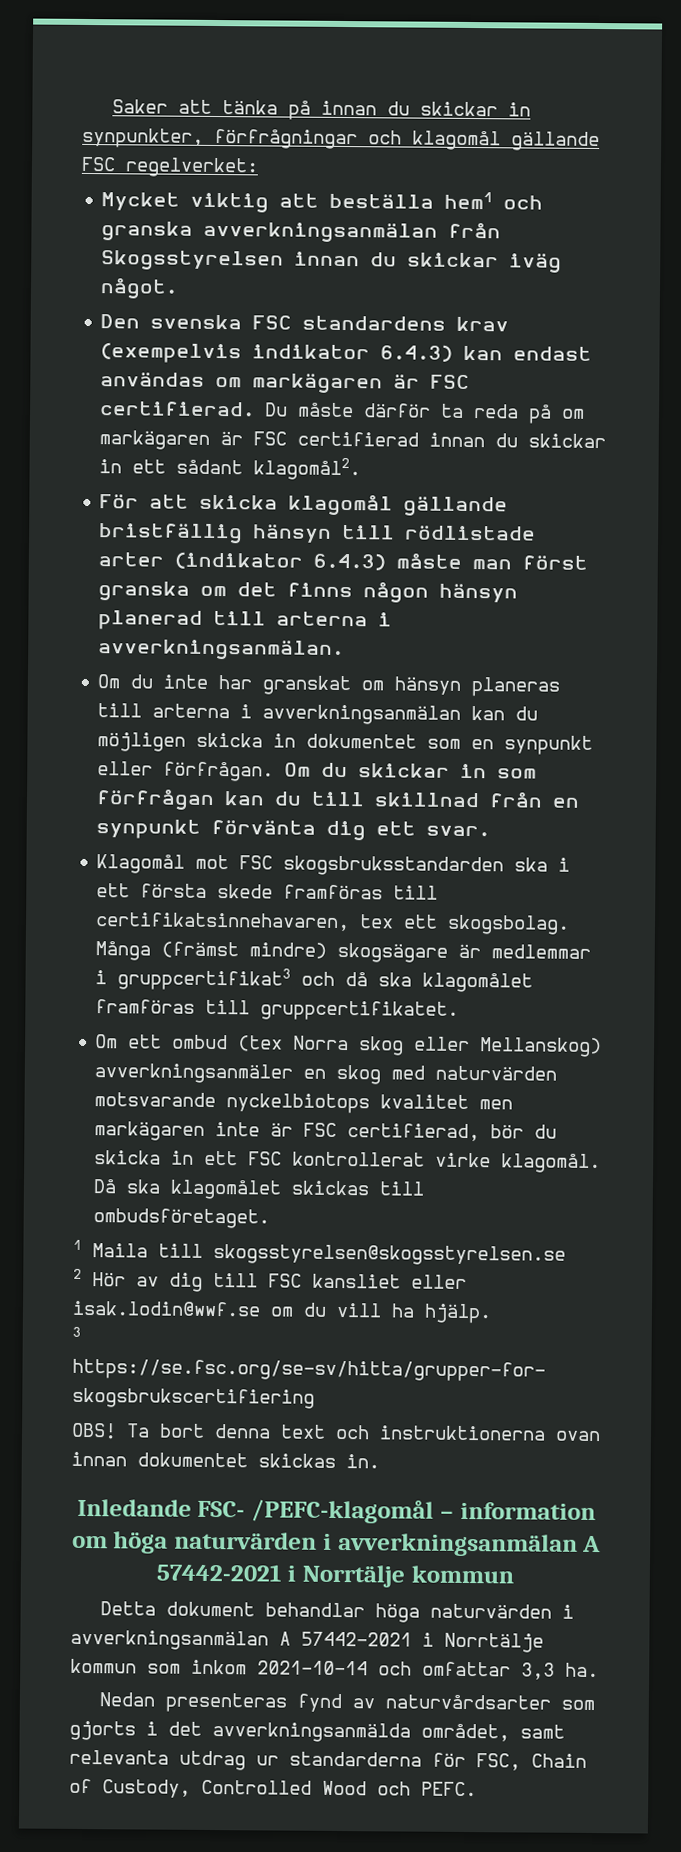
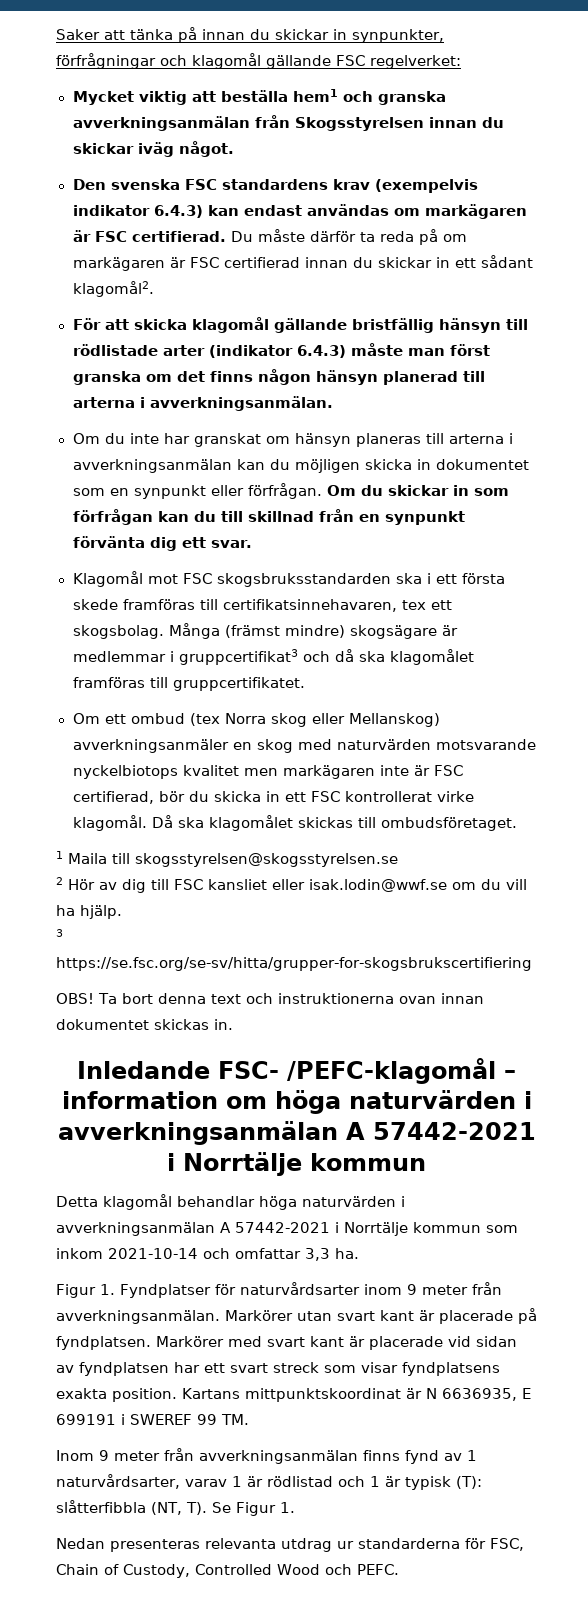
- Detta dokument behandlar höga naturvärden i avverkningsanmälan A 57442-2021 i Norrtälje kommun som inkom 2021-10-14 och omfattar 3,3 ha.
+ Detta klagomål behandlar höga naturvärden i avverkningsanmälan A 57442-2021 i Norrtälje kommun som inkom 2021-10-14 och omfattar 3,3 ha.
- Nedan presenteras fynd av naturvårdsarter som gjorts i det avverkningsanmälda området, samt relevanta utdrag ur standarderna för FSC, Chain of Custody, Controlled Wood och PEFC.
+ Figur 1. Fyndplatser för naturvårdsarter inom 9 meter från avverkningsanmälan. Markörer utan svart kant är placerade på fyndplatsen. Markörer med svart kant är placerade vid sidan av fyndplatsen har ett svart streck som visar fyndplatsens exakta position. Kartans mittpunktskoordinat är N 6636935, E 699191 i SWEREF 99 TM.
+ Inom 9 meter från avverkningsanmälan finns fynd av 1 naturvårdsarter, varav 1 är rödlistad och 1 är typisk (T): slåtterfibbla (NT, T). Se Figur 1.
+ Nedan presenteras relevanta utdrag ur standarderna för FSC, Chain of Custody, Controlled Wood och PEFC.

